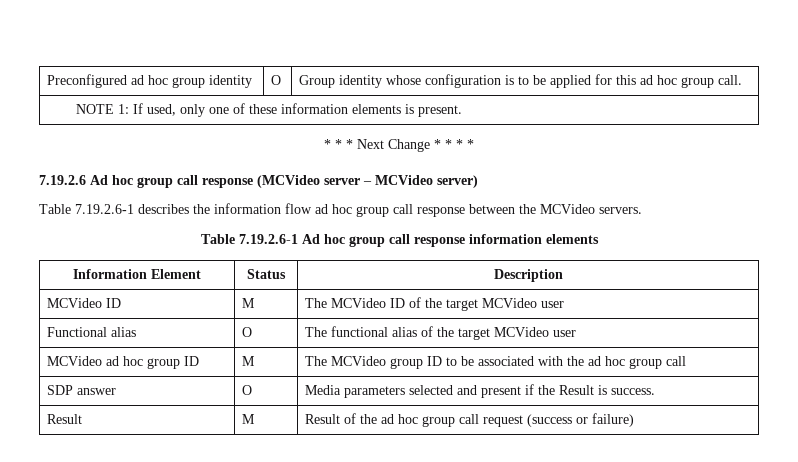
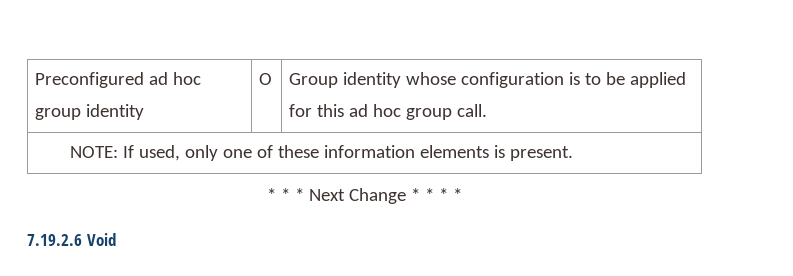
- NOTE 1: If used, only one of these information elements is present.
+ NOTE: If used, only one of these information elements is present.
- 7.19.2.6 Ad hoc group call response (MCVideo server – MCVideo server)
- Table 7.19.2.6-1 describes the information flow ad hoc group call response between the MCVideo servers.
- Table 7.19.2.6-1 Ad hoc group call response information elements
- Information Element | Status | Description
- MCVideo ID | M | The MCVideo ID of the target MCVideo user
- Functional alias | O | The functional alias of the target MCVideo user
- MCVideo ad hoc group ID | M | The MCVideo group ID to be associated with the ad hoc group call
- SDP answer | O | Media parameters selected and present if the Result is success.
- Result | M | Result of the ad hoc group call request (success or failure)
+ 7.19.2.6 Void

